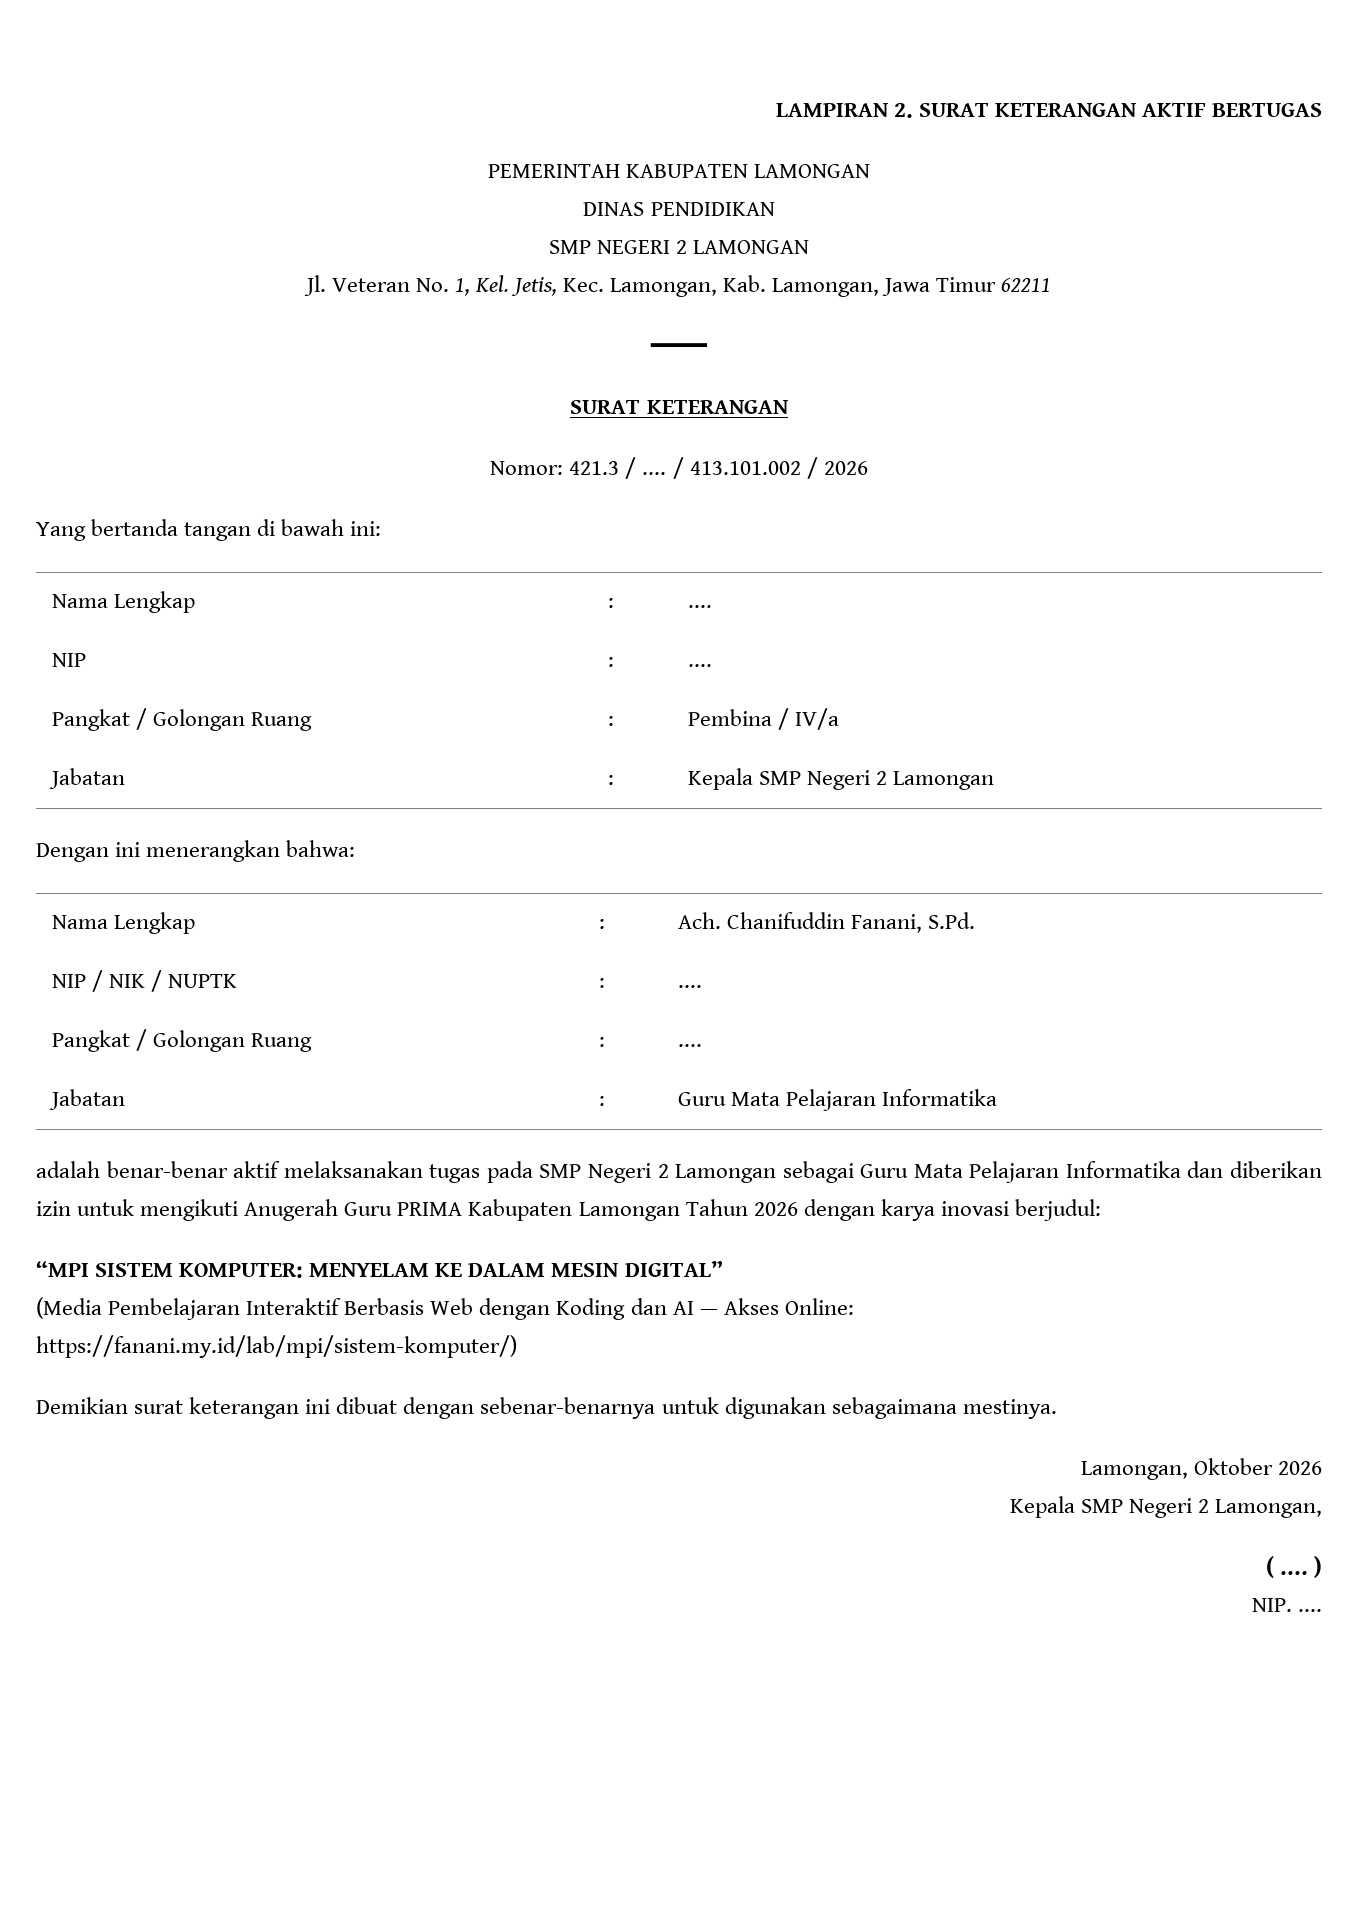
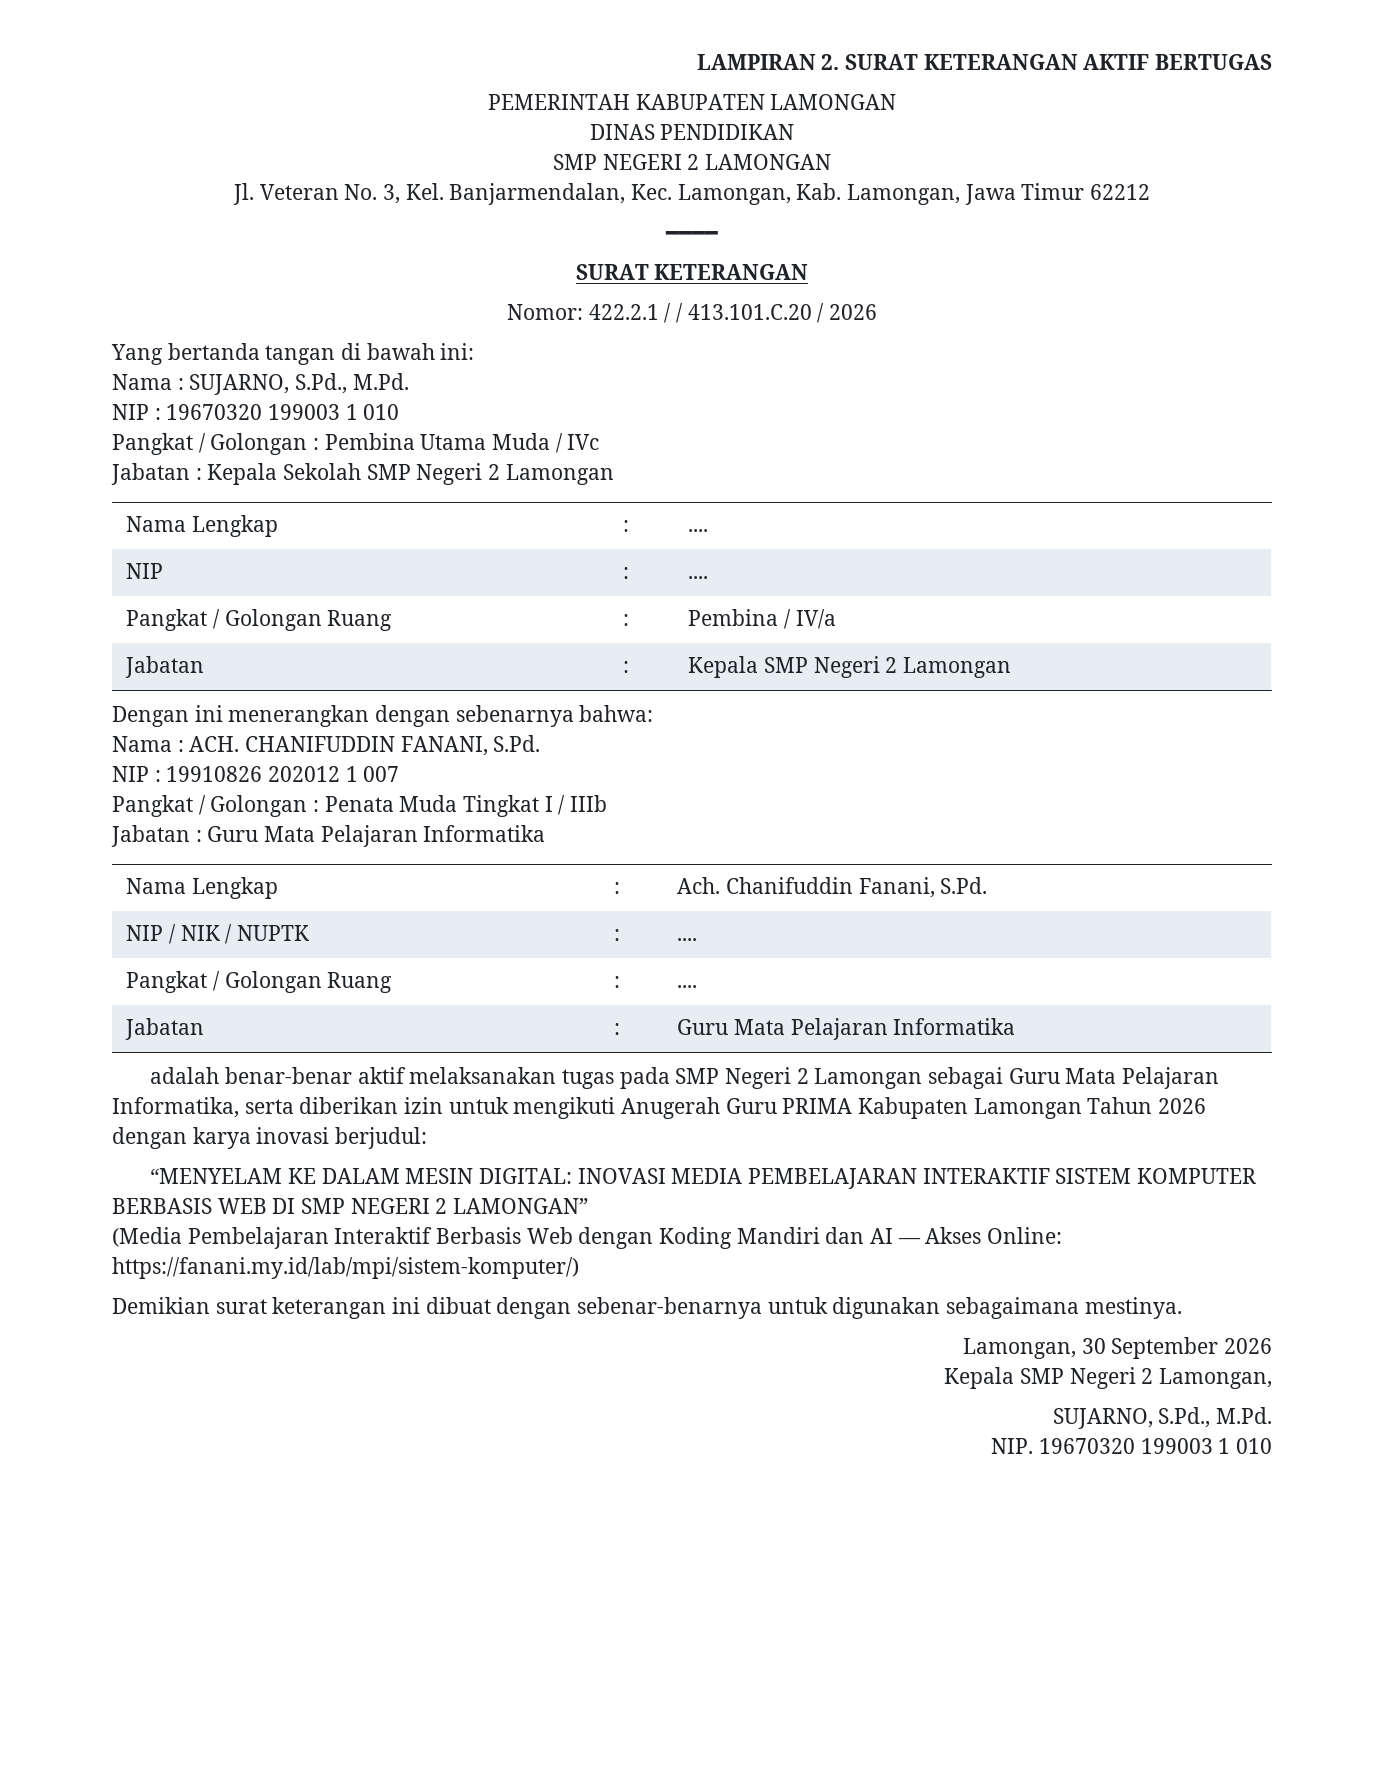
- Jl. Veteran No. 1, Kel. Jetis, Kec. Lamongan, Kab. Lamongan, Jawa Timur 62211
+ Jl. Veteran No. 3, Kel. Banjarmendalan, Kec. Lamongan, Kab. Lamongan, Jawa Timur 62212
- Nomor: 421.3 / .... / 413.101.002 / 2026
+ Nomor: 422.2.1 / / 413.101.C.20 / 2026
+ Nama : SUJARNO, S.Pd., M.Pd.
+ NIP : 19670320 199003 1 010
+ Pangkat / Golongan : Pembina Utama Muda / IVc
+ Jabatan : Kepala Sekolah SMP Negeri 2 Lamongan
- Dengan ini menerangkan bahwa:
+ Dengan ini menerangkan dengan sebenarnya bahwa:
+ Nama : ACH. CHANIFUDDIN FANANI, S.Pd.
+ NIP : 19910826 202012 1 007
+ Pangkat / Golongan : Penata Muda Tingkat I / IIIb
+ Jabatan : Guru Mata Pelajaran Informatika
- adalah benar-benar aktif melaksanakan tugas pada SMP Negeri 2 Lamongan sebagai Guru Mata Pelajaran Informatika dan diberikan izin untuk mengikuti Anugerah Guru PRIMA Kabupaten Lamongan Tahun 2026 dengan karya inovasi berjudul:
+ adalah benar-benar aktif melaksanakan tugas pada SMP Negeri 2 Lamongan sebagai Guru Mata Pelajaran Informatika, serta diberikan izin untuk mengikuti Anugerah Guru PRIMA Kabupaten Lamongan Tahun 2026 dengan karya inovasi berjudul:
- “MPI SISTEM KOMPUTER: MENYELAM KE DALAM MESIN DIGITAL”
+ “MENYELAM KE DALAM MESIN DIGITAL: INOVASI MEDIA PEMBELAJARAN INTERAKTIF SISTEM KOMPUTER BERBASIS WEB DI SMP NEGERI 2 LAMONGAN”
- (Media Pembelajaran Interaktif Berbasis Web dengan Koding dan AI — Akses Online: https://fanani.my.id/lab/mpi/sistem-komputer/)
+ (Media Pembelajaran Interaktif Berbasis Web dengan Koding Mandiri dan AI — Akses Online: https://fanani.my.id/lab/mpi/sistem-komputer/)
- Lamongan, Oktober 2026
+ Lamongan, 30 September 2026
  Kepala SMP Negeri 2 Lamongan,
- ( .... )
- NIP. ....
+ SUJARNO, S.Pd., M.Pd.
+ NIP. 19670320 199003 1 010

